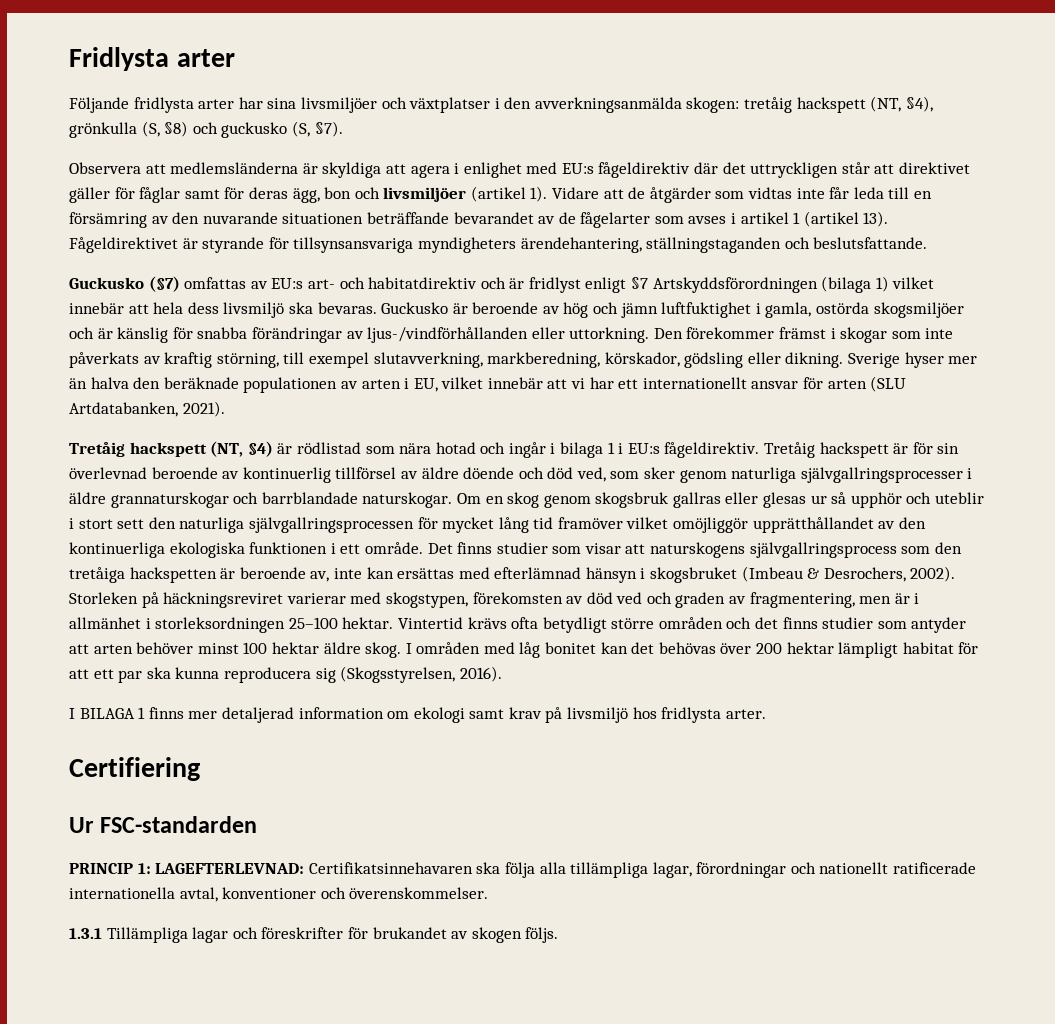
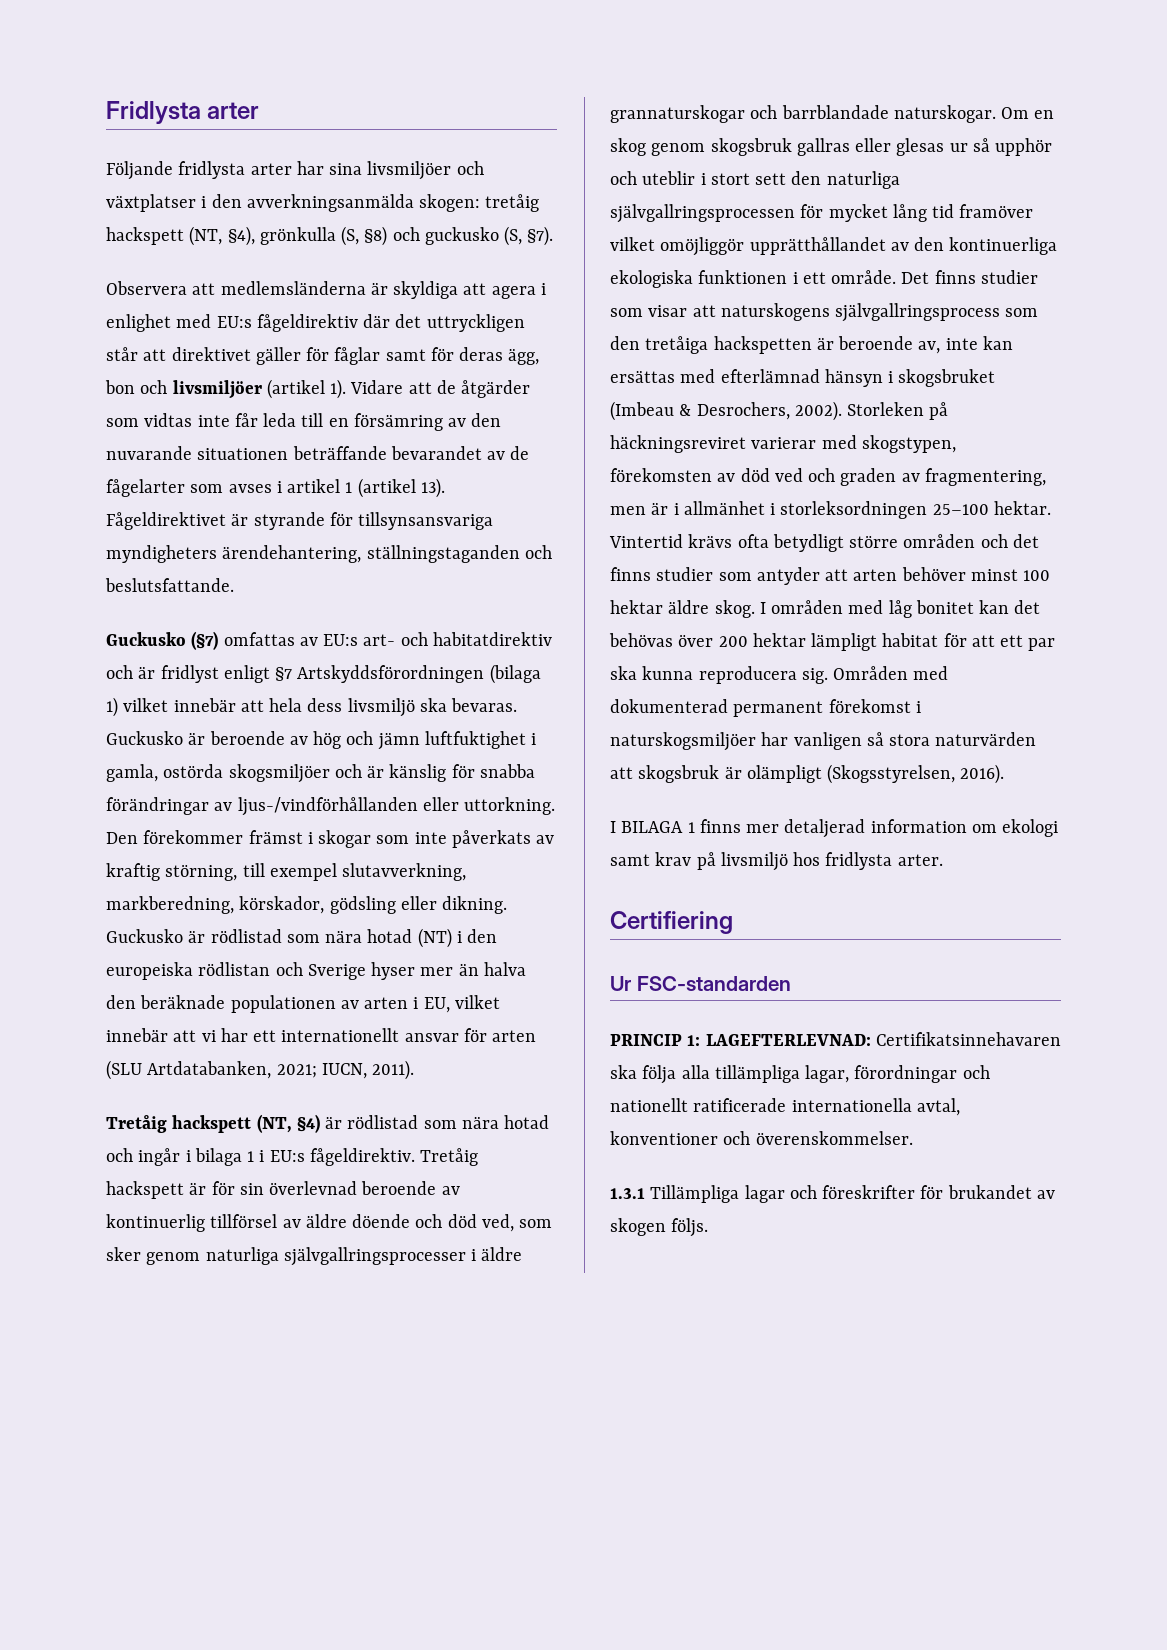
- Sverige hyser mer än halva den beräknade populationen av arten i EU, vilket innebär att vi har ett internationellt ansvar för arten (SLU Artdatabanken, 2021).
+ Guckusko är rödlistad som nära hotad (NT) i den europeiska rödlistan och Sverige hyser mer än halva den beräknade populationen av arten i EU, vilket innebär att vi har ett internationellt ansvar för arten (SLU Artdatabanken, 2021; IUCN, 2011).
- I områden med låg bonitet kan det behövas över 200 hektar lämpligt habitat för att ett par ska kunna reproducera sig (Skogsstyrelsen, 2016).
+ I områden med låg bonitet kan det behövas över 200 hektar lämpligt habitat för att ett par ska kunna reproducera sig. Områden med dokumenterad permanent förekomst i naturskogsmiljöer har vanligen så stora naturvärden att skogsbruk är olämpligt (Skogsstyrelsen, 2016).

